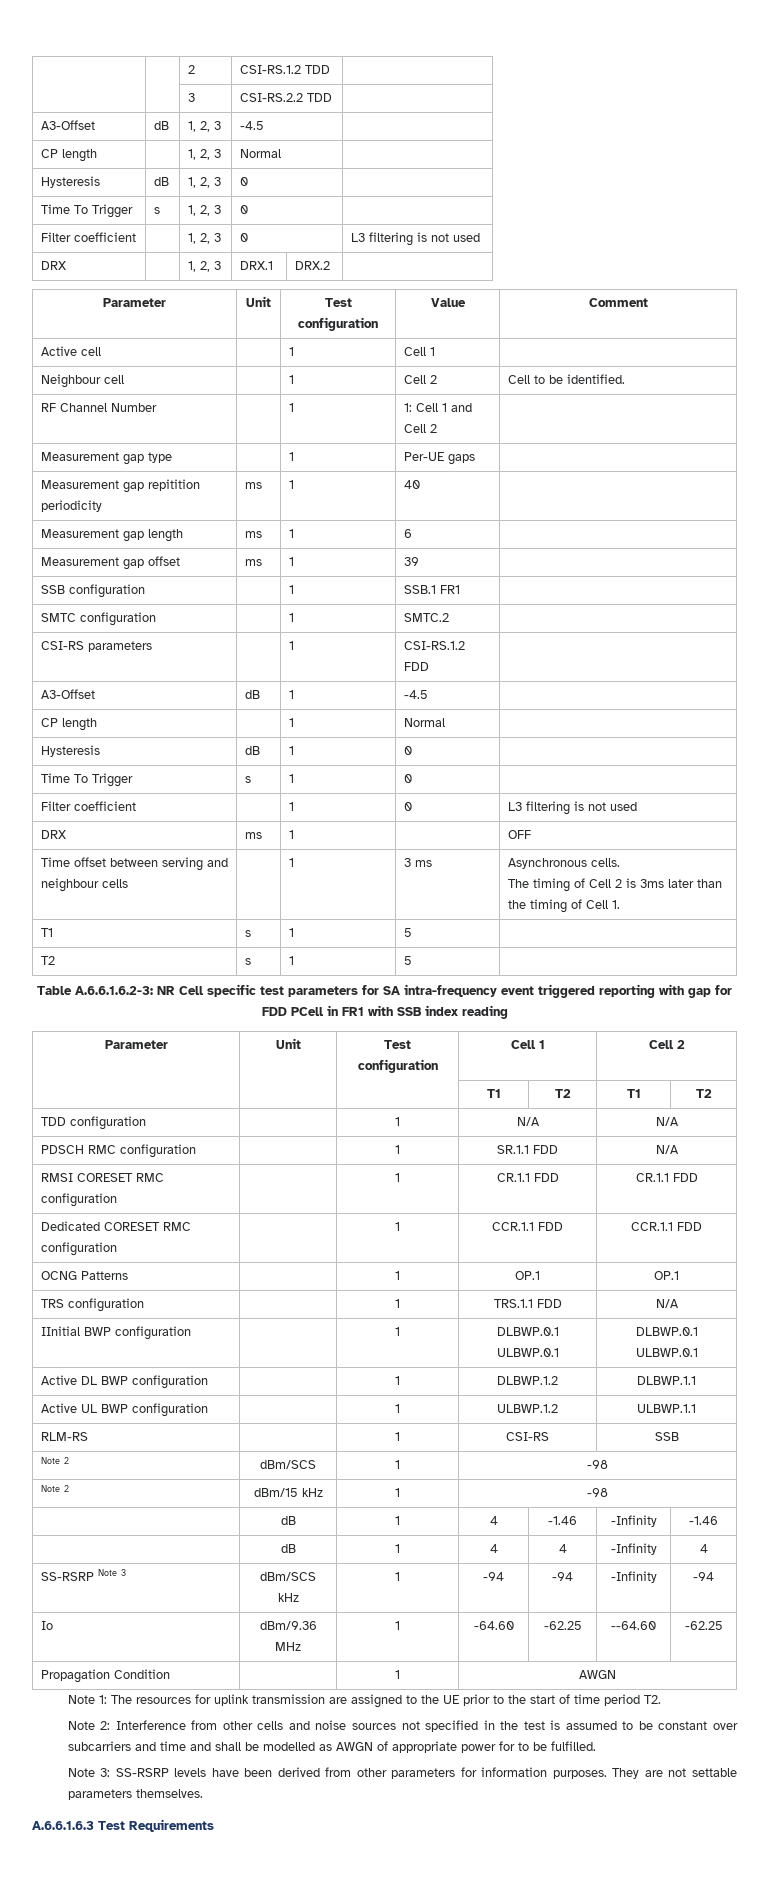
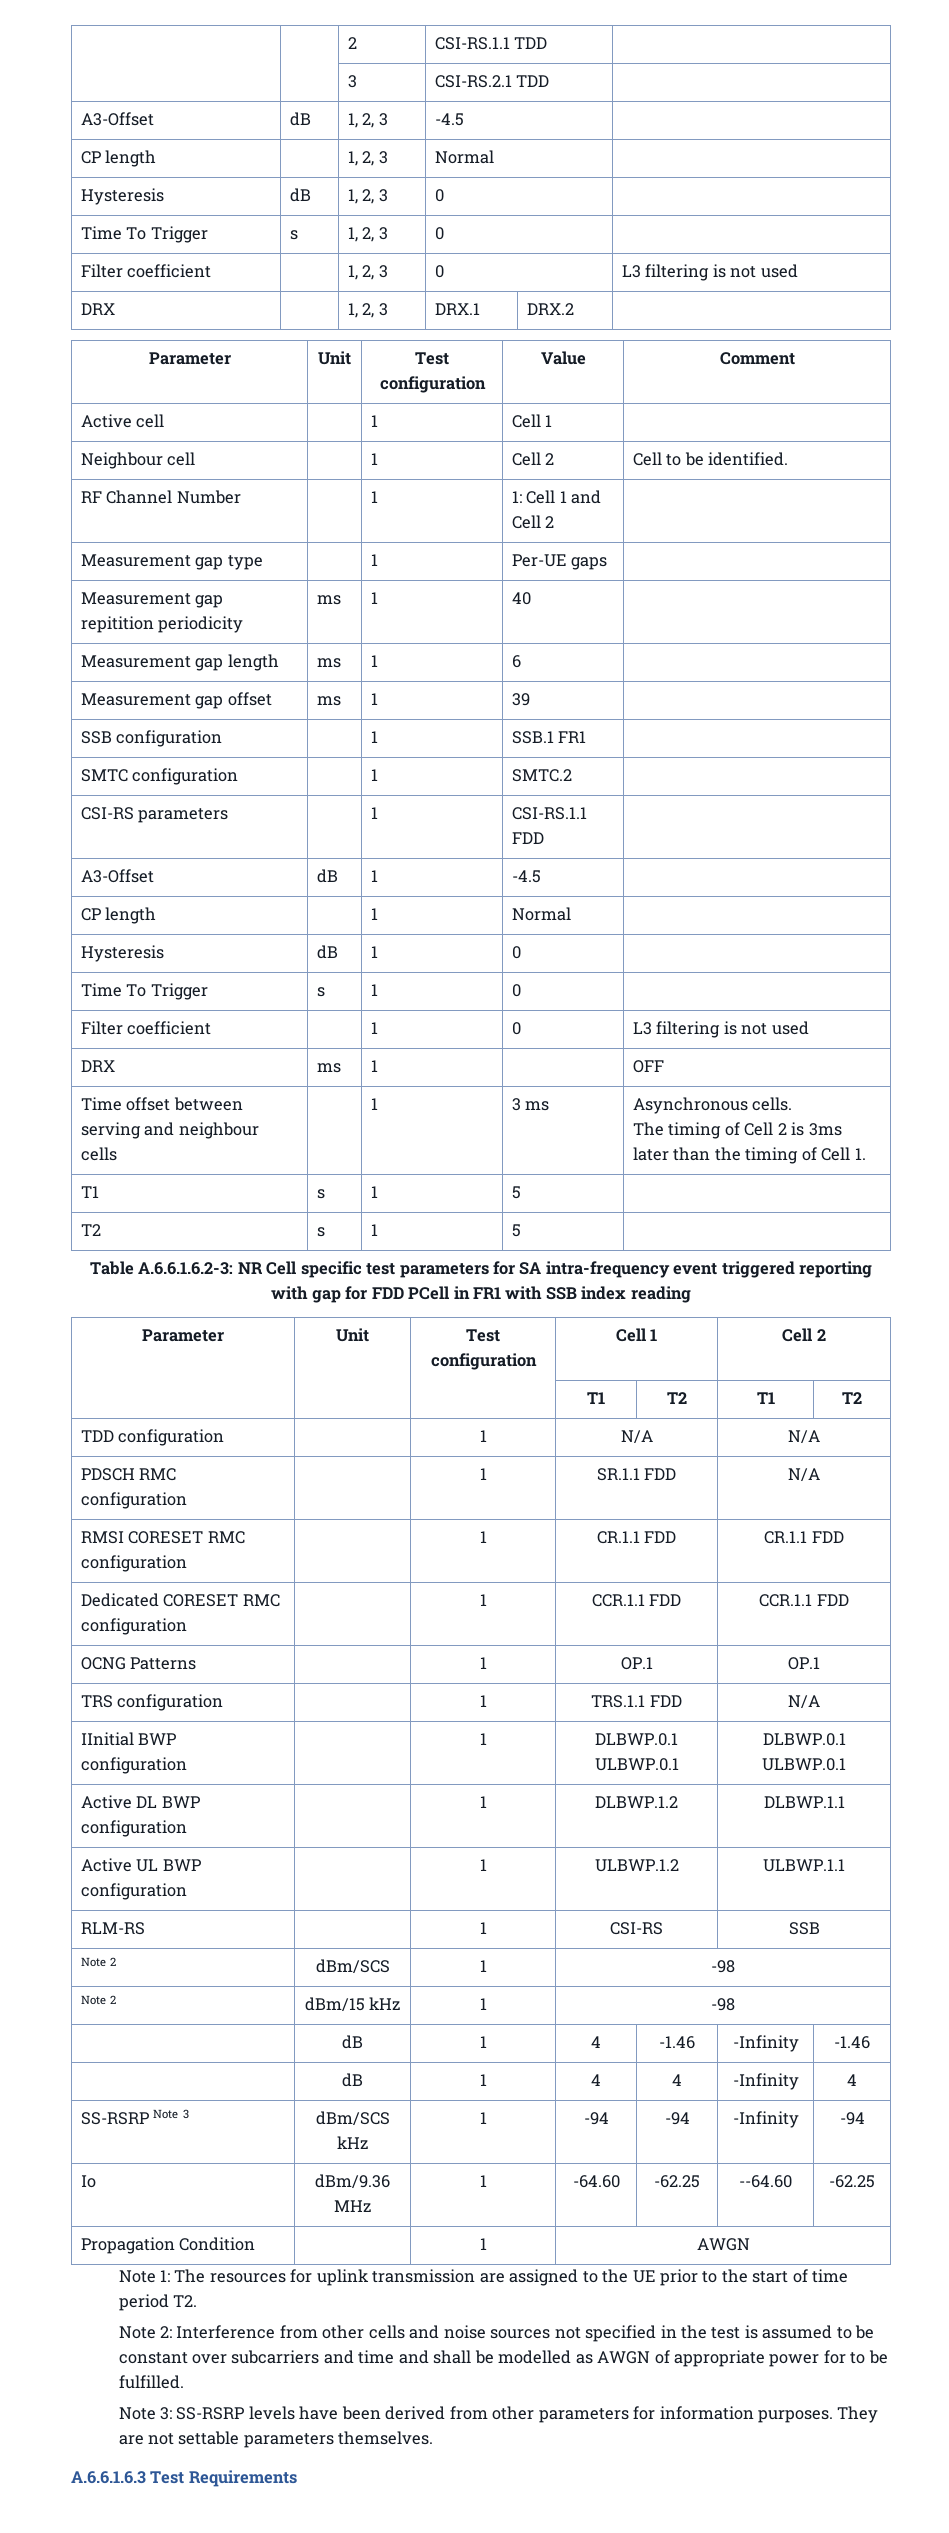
- | | 2 | CSI-RS.1.2 TDD |
+ | | 2 | CSI-RS.1.1 TDD |
- | | 3 | CSI-RS.2.2 TDD |
+ | | 3 | CSI-RS.2.1 TDD |
- CSI-RS parameters | | 1 | CSI-RS.1.2 FDD |
+ CSI-RS parameters | | 1 | CSI-RS.1.1 FDD |

